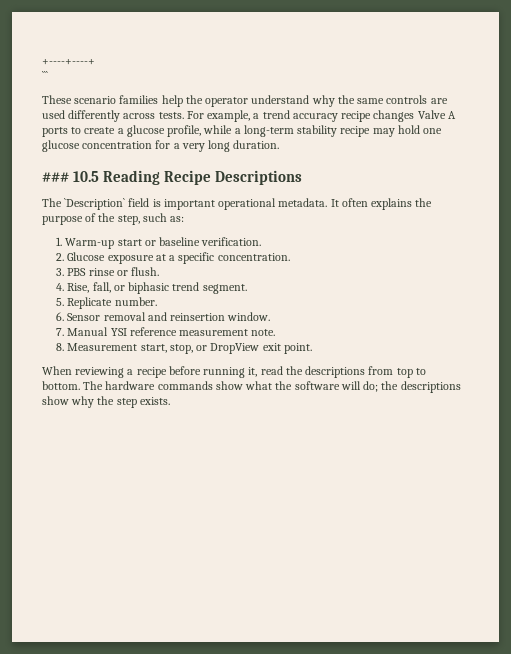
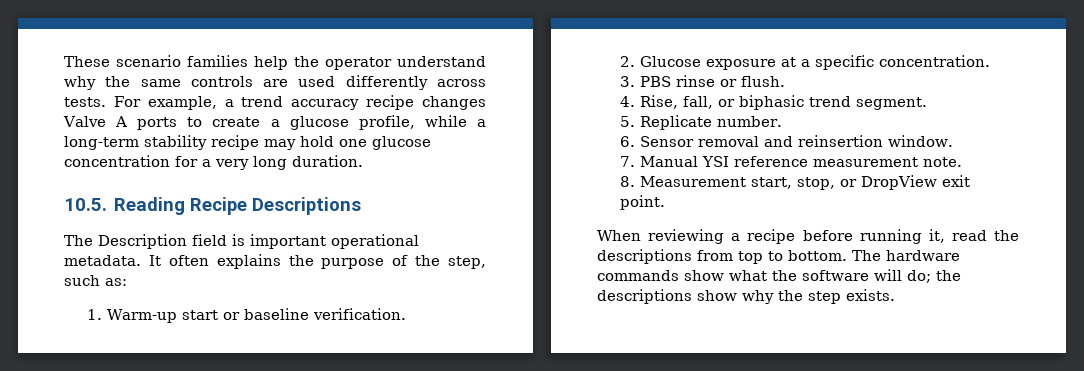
- +----+----+
- ```
- ### 10.5 Reading Recipe Descriptions
+ 10.5. Reading Recipe Descriptions
- The `Description` field is important operational metadata.
+ The Description field is important operational metadata.

